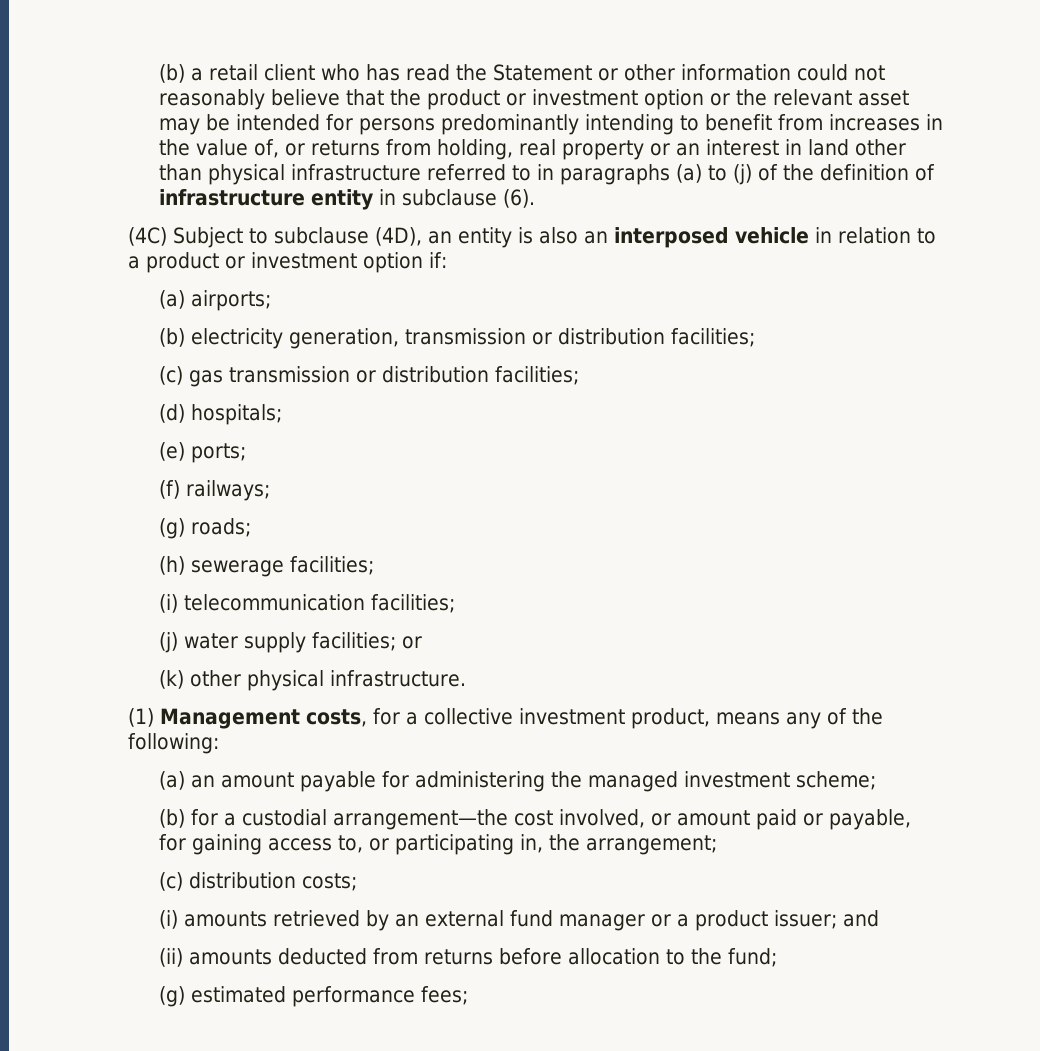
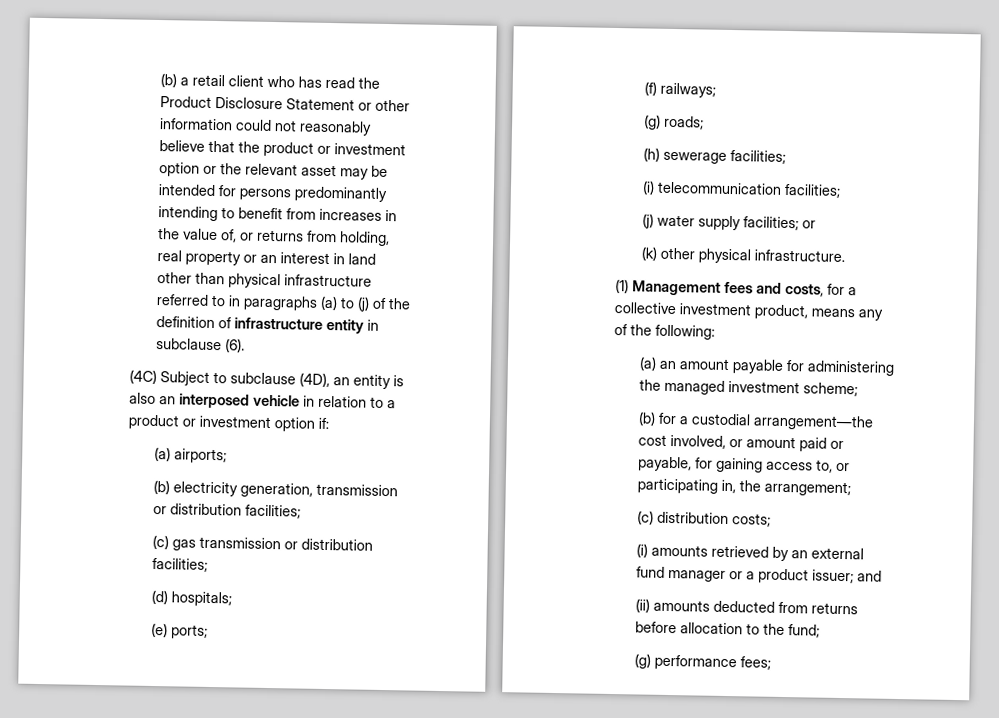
- (b) a retail client who has read the Statement or other information could not reasonably believe that the product or investment option or the relevant asset may be intended for persons predominantly intending to benefit from increases in the value of, or returns from holding, real property or an interest in land other than physical infrastructure referred to in paragraphs (a) to (j) of the definition of infrastructure entity in subclause (6).
+ (b) a retail client who has read the Product Disclosure Statement or other information could not reasonably believe that the product or investment option or the relevant asset may be intended for persons predominantly intending to benefit from increases in the value of, or returns from holding, real property or an interest in land other than physical infrastructure referred to in paragraphs (a) to (j) of the definition of infrastructure entity in subclause (6).
- (1) Management costs, for a collective investment product, means any of the following:
+ (1) Management fees and costs, for a collective investment product, means any of the following:
- (g) estimated performance fees;
+ (g) performance fees;

